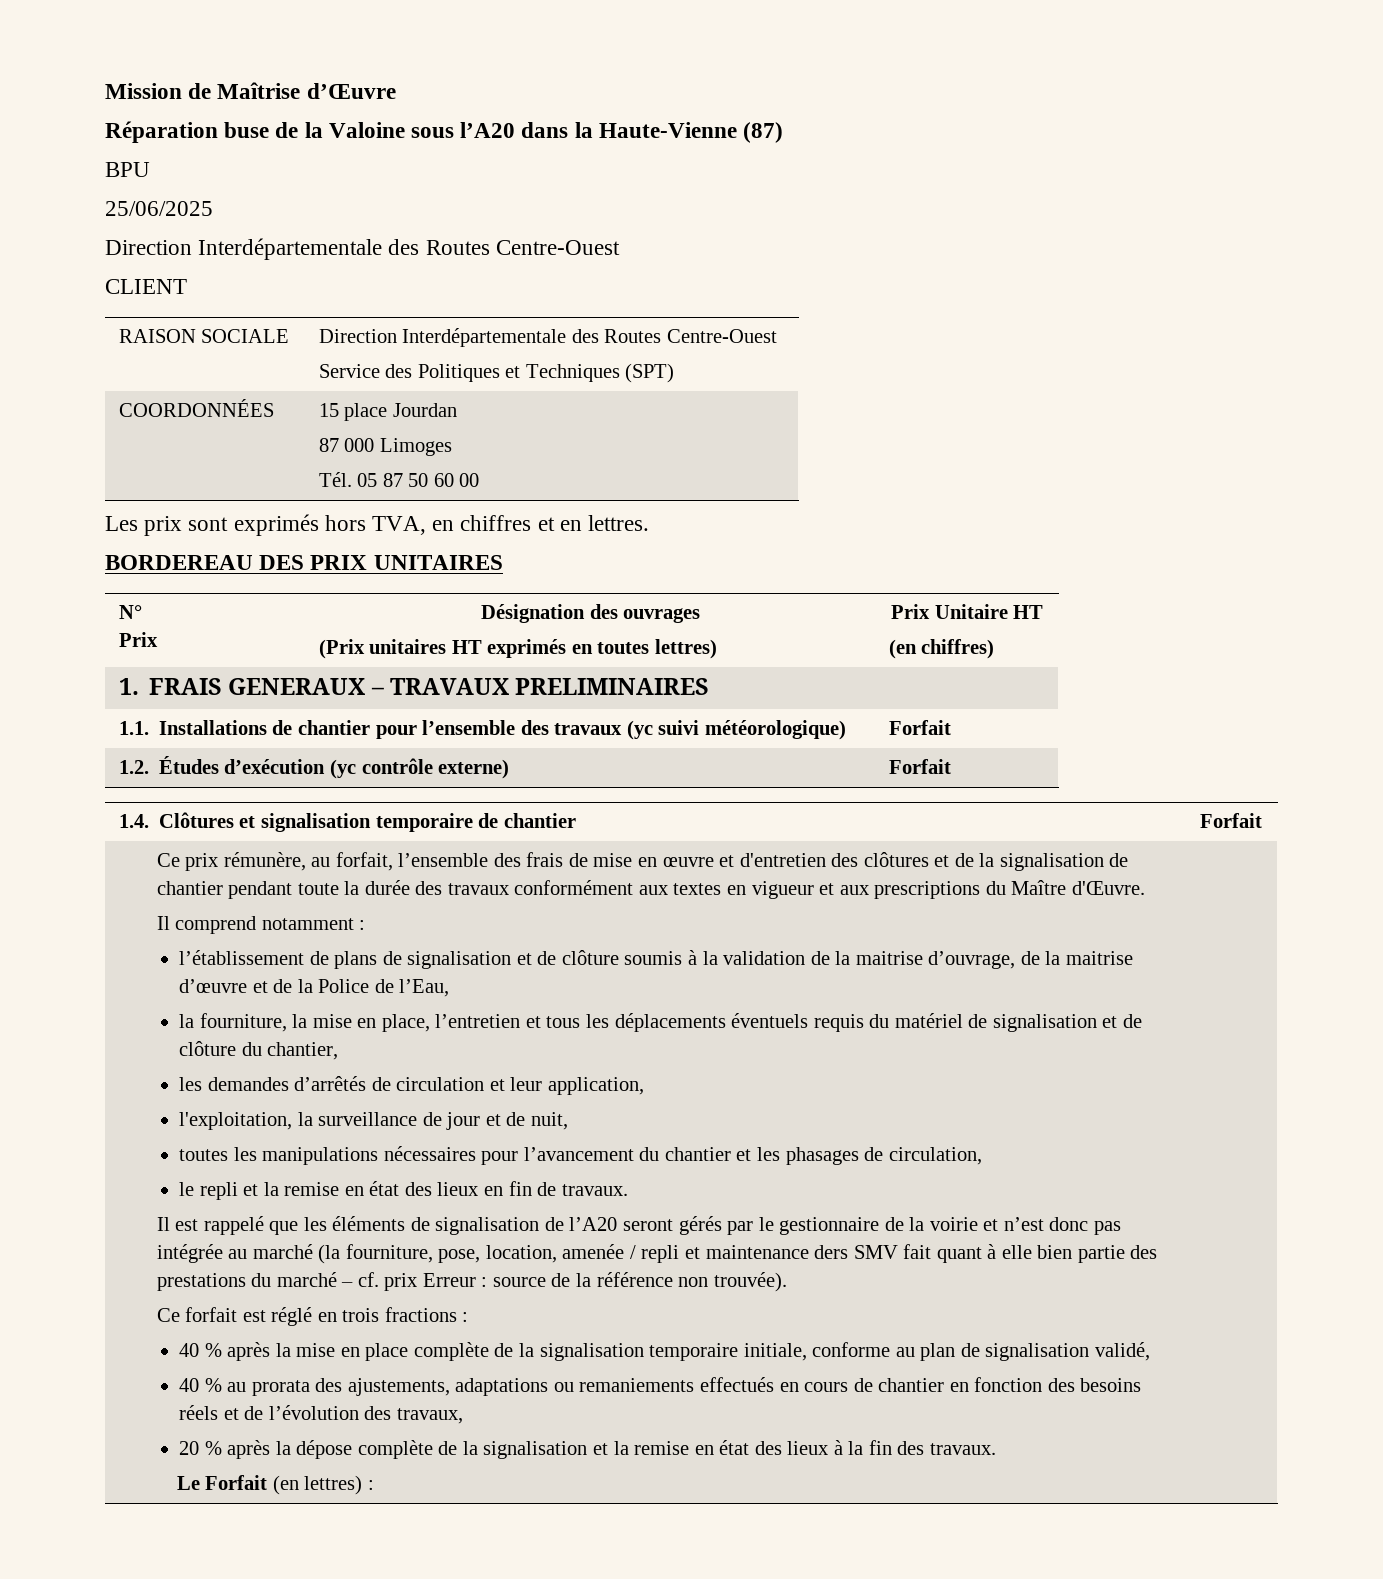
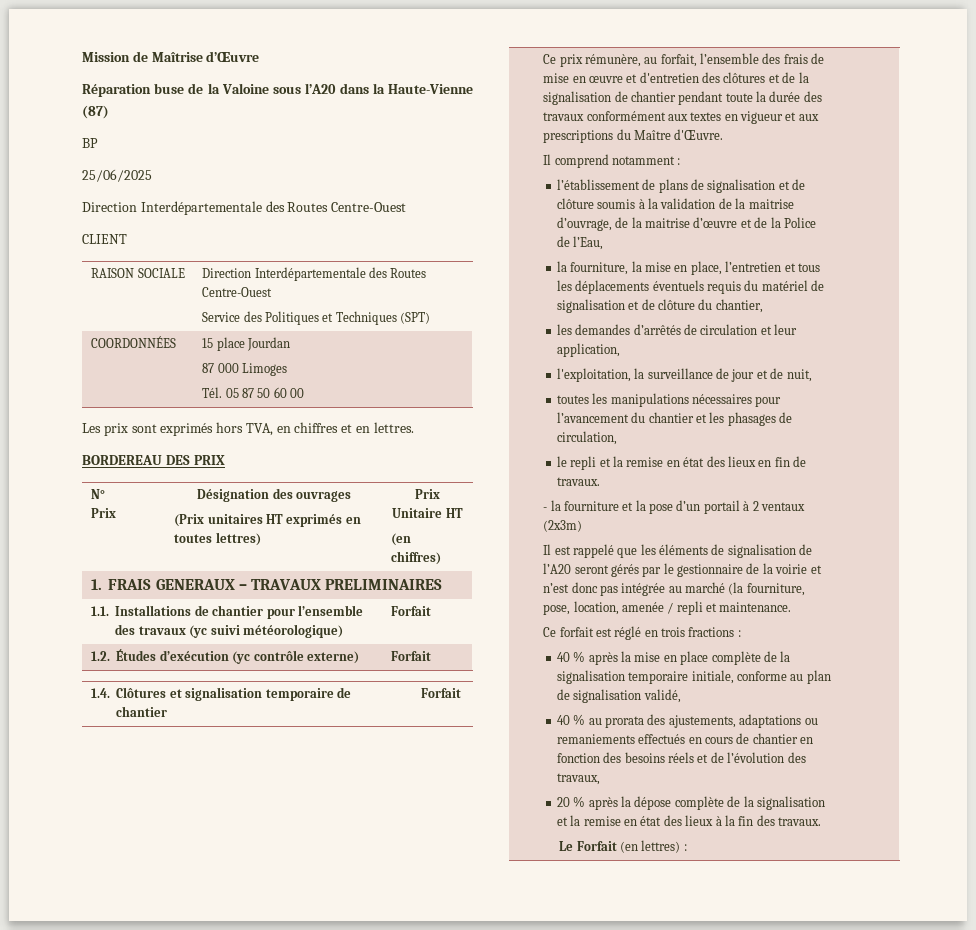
- BPU
+ BP
- BORDEREAU DES PRIX UNITAIRES
+ BORDEREAU DES PRIX
+ - la fourniture et la pose d’un portail à 2 ventaux (2x3m)
- Il est rappelé que les éléments de signalisation de l’A20 seront gérés par le gestionnaire de la voirie et n’est donc pas intégrée au marché (la fourniture, pose, location, amenée / repli et maintenance ders SMV fait quant à elle bien partie des prestations du marché – cf. prix Erreur : source de la référence non trouvée).
+ Il est rappelé que les éléments de signalisation de l’A20 seront gérés par le gestionnaire de la voirie et n’est donc pas intégrée au marché (la fourniture, pose, location, amenée / repli et maintenance.

